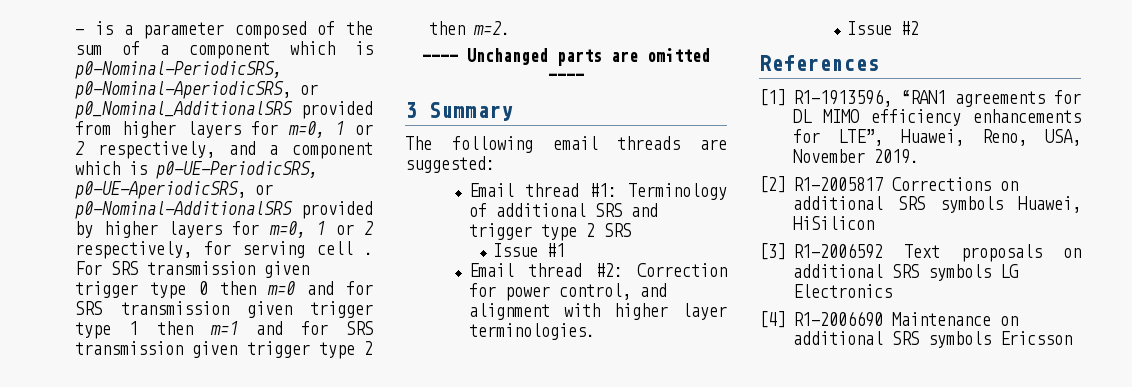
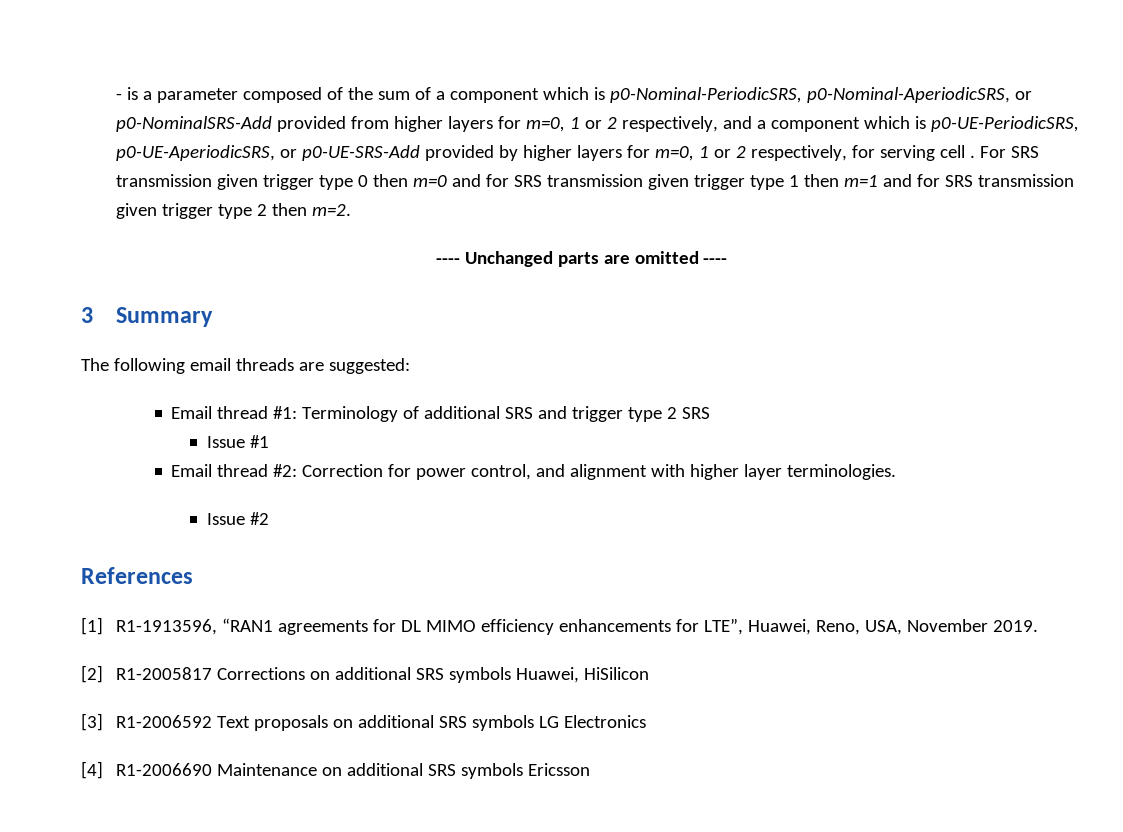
- - is a parameter composed of the sum of a component which is p0-Nominal-PeriodicSRS, p0-Nominal-AperiodicSRS, or p0_Nominal_AdditionalSRS provided from higher layers for m=0, 1 or 2 respectively, and a component which is p0-UE-PeriodicSRS, p0-UE-AperiodicSRS, or p0-Nominal-AdditionalSRS provided by higher layers for m=0, 1 or 2 respectively, for serving cell .
+ - is a parameter composed of the sum of a component which is p0-Nominal-PeriodicSRS, p0-Nominal-AperiodicSRS, or p0-NominalSRS-Add provided from higher layers for m=0, 1 or 2 respectively, and a component which is p0-UE-PeriodicSRS, p0-UE-AperiodicSRS, or p0-UE-SRS-Add provided by higher layers for m=0, 1 or 2 respectively, for serving cell .

